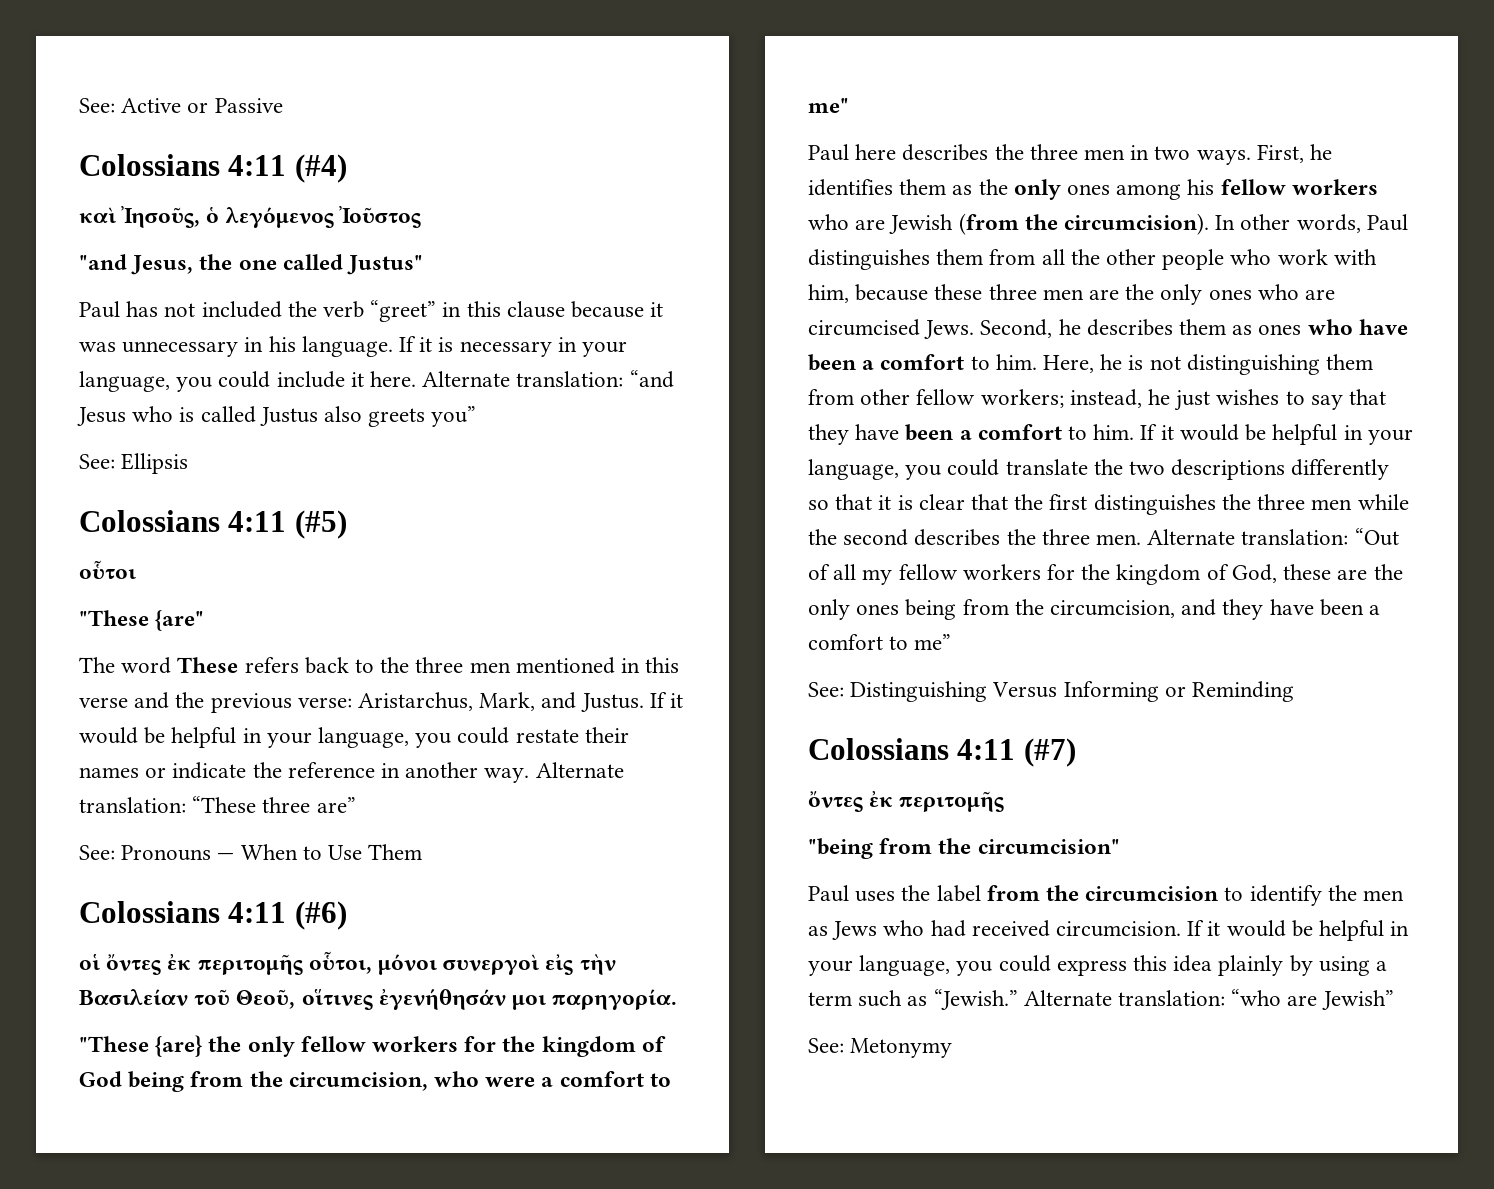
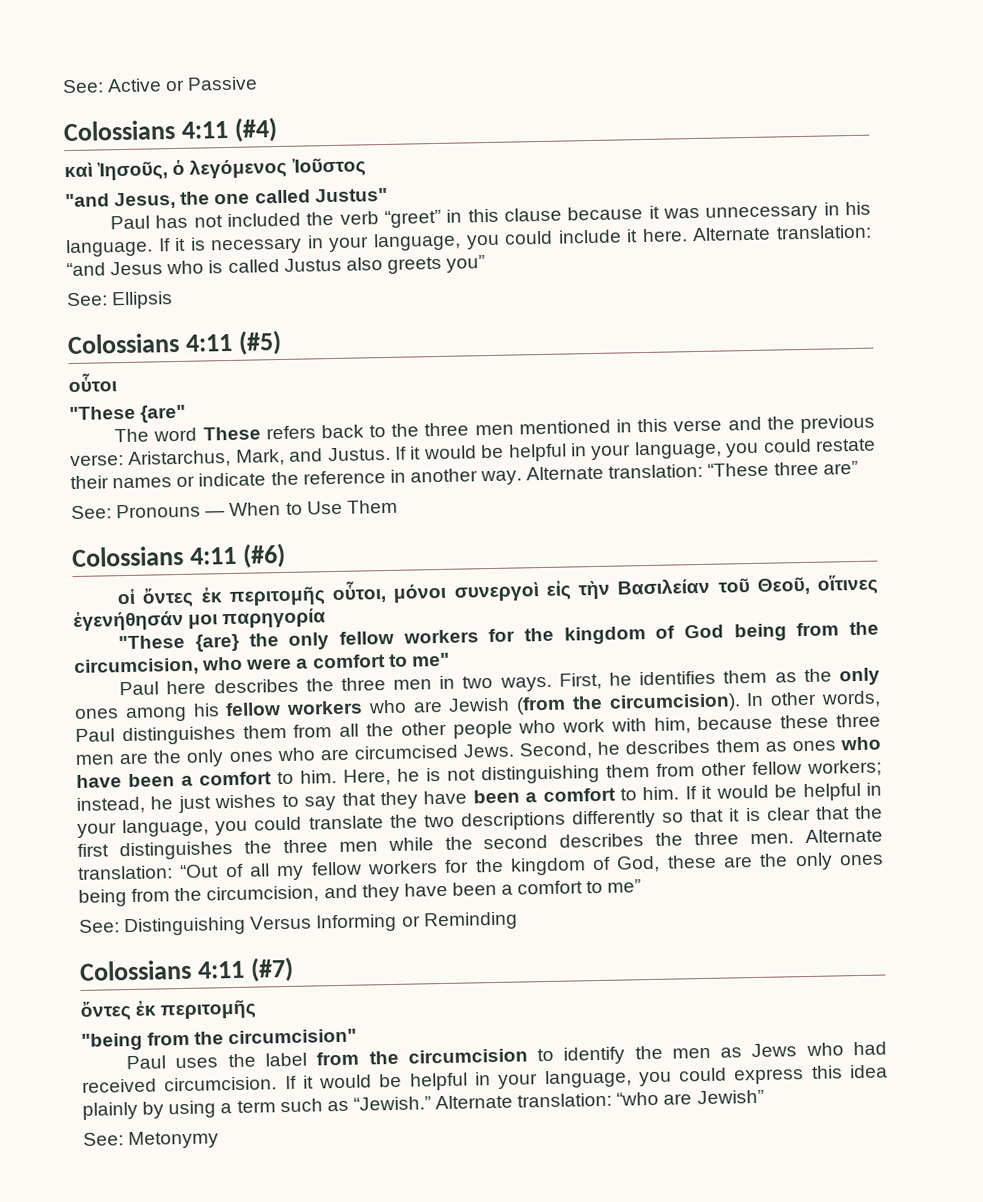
- οἱ ὄντες ἐκ περιτομῆς οὗτοι, μόνοι συνεργοὶ εἰς τὴν Βασιλείαν τοῦ Θεοῦ, οἵτινες ἐγενήθησάν μοι παρηγορία.
+ οἱ ὄντες ἐκ περιτομῆς οὗτοι, μόνοι συνεργοὶ εἰς τὴν Βασιλείαν τοῦ Θεοῦ, οἵτινες ἐγενήθησάν μοι παρηγορία

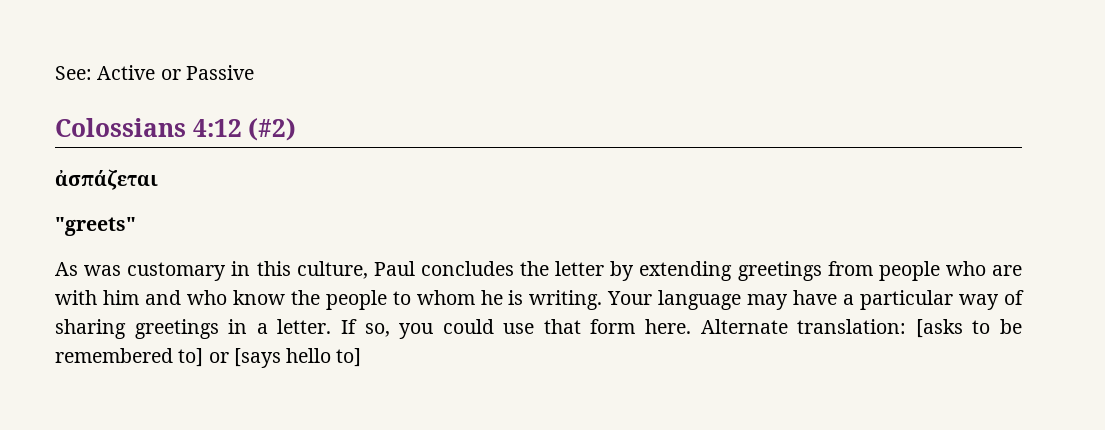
- Colossians 4:11 (#4)
- καὶ Ἰησοῦς, ὁ λεγόμενος Ἰοῦστος
- "and Jesus, the one called Justus"
- Paul has not included the verb “greet” in this clause because it was unnecessary in his language. If it is necessary in your language, you could include it here. Alternate translation: “and Jesus who is called Justus also greets you”
- See: Ellipsis
- Colossians 4:11 (#5)
- οὗτοι
- "These {are"
- The word These refers back to the three men mentioned in this verse and the previous verse: Aristarchus, Mark, and Justus. If it would be helpful in your language, you could restate their names or indicate the reference in another way. Alternate translation: “These three are”
- See: Pronouns — When to Use Them
- Colossians 4:11 (#6)
- οἱ ὄντες ἐκ περιτομῆς οὗτοι, μόνοι συνεργοὶ εἰς τὴν Βασιλείαν τοῦ Θεοῦ, οἵτινες ἐγενήθησάν μοι παρηγορία
- "These {are} the only fellow workers for the kingdom of God being from the circumcision, who were a comfort to me"
- Paul here describes the three men in two ways. First, he identifies them as the only ones among his fellow workers who are Jewish (from the circumcision). In other words, Paul distinguishes them from all the other people who work with him, because these three men are the only ones who are circumcised Jews. Second, he describes them as ones who have been a comfort to him. Here, he is not distinguishing them from other fellow workers; instead, he just wishes to say that they have been a comfort to him. If it would be helpful in your language, you could translate the two descriptions differently so that it is clear that the first distinguishes the three men while the second describes the three men. Alternate translation: “Out of all my fellow workers for the kingdom of God, these are the only ones being from the circumcision, and they have been a comfort to me”
- See: Distinguishing Versus Informing or Reminding
- Colossians 4:11 (#7)
- ὄντες ἐκ περιτομῆς
- "being from the circumcision"
- Paul uses the label from the circumcision to identify the men as Jews who had received circumcision. If it would be helpful in your language, you could express this idea plainly by using a term such as “Jewish.” Alternate translation: “who are Jewish”
- See: Metonymy
+ Colossians 4:12 (#2)
+ ἀσπάζεται
+ "greets"
+ As was customary in this culture, Paul concludes the letter by extending greetings from people who are with him and who know the people to whom he is writing. Your language may have a particular way of sharing greetings in a letter. If so, you could use that form here. Alternate translation: [asks to be remembered to] or [says hello to]

